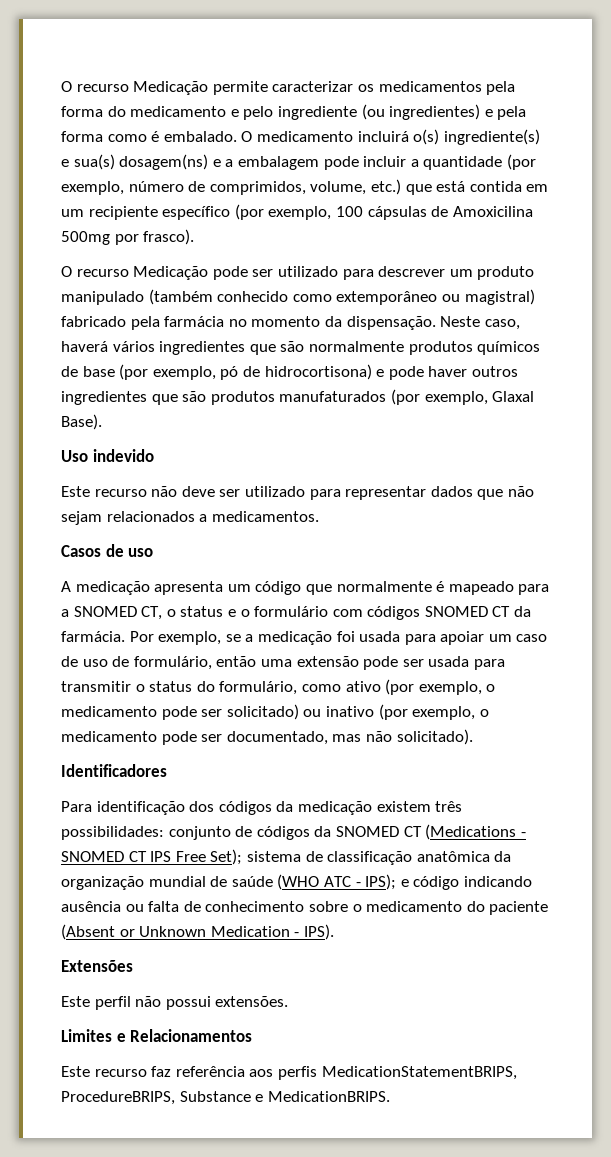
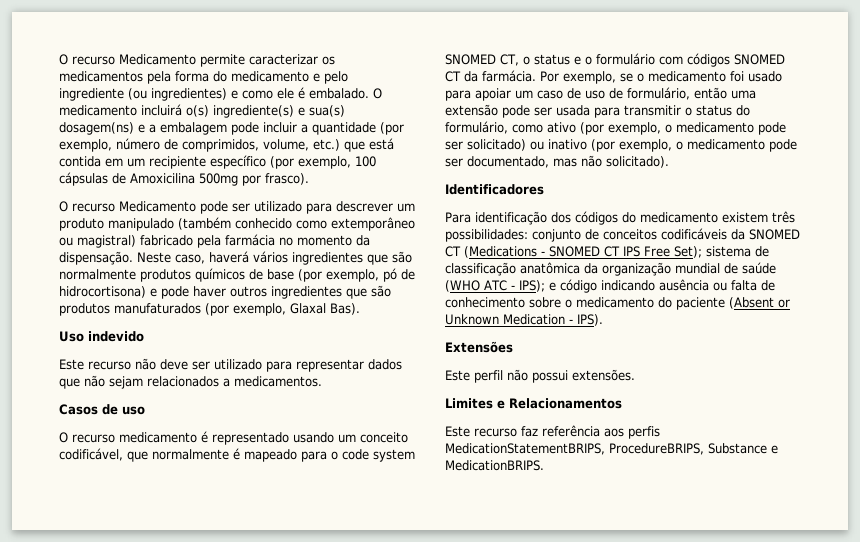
- O recurso Medicação permite caracterizar os medicamentos pela forma do medicamento e pelo ingrediente (ou ingredientes) e pela forma como é embalado.
+ O recurso Medicamento permite caracterizar os medicamentos pela forma do medicamento e pelo ingrediente (ou ingredientes) e como ele é embalado.
- O recurso Medicação pode ser utilizado para descrever um produto manipulado (também conhecido como extemporâneo ou magistral) fabricado pela farmácia no momento da dispensação.
+ O recurso Medicamento pode ser utilizado para descrever um produto manipulado (também conhecido como extemporâneo ou magistral) fabricado pela farmácia no momento da dispensação.
- Neste caso, haverá vários ingredientes que são normalmente produtos químicos de base (por exemplo, pó de hidrocortisona) e pode haver outros ingredientes que são produtos manufaturados (por exemplo, Glaxal Base).
+ Neste caso, haverá vários ingredientes que são normalmente produtos químicos de base (por exemplo, pó de hidrocortisona) e pode haver outros ingredientes que são produtos manufaturados (por exemplo, Glaxal Bas).
- A medicação apresenta um código que normalmente é mapeado para a SNOMED CT, o status e o formulário com códigos SNOMED CT da farmácia.
+ O recurso medicamento é representado usando um conceito codificável, que normalmente é mapeado para o code system SNOMED CT, o status e o formulário com códigos SNOMED CT da farmácia.
- Por exemplo, se a medicação foi usada para apoiar um caso de uso de formulário, então uma extensão pode ser usada para transmitir o status do formulário, como ativo (por exemplo, o medicamento pode ser solicitado) ou inativo (por exemplo, o medicamento pode ser documentado, mas não solicitado).
+ Por exemplo, se o medicamento foi usado para apoiar um caso de uso de formulário, então uma extensão pode ser usada para transmitir o status do formulário, como ativo (por exemplo, o medicamento pode ser solicitado) ou inativo (por exemplo, o medicamento pode ser documentado, mas não solicitado).
- Para identificação dos códigos da medicação existem três possibilidades: conjunto de códigos da SNOMED CT (Medications - SNOMED CT IPS Free Set); sistema de classificação anatômica da organização mundial de saúde (WHO ATC - IPS); e código indicando ausência ou falta de conhecimento sobre o medicamento do paciente (Absent or Unknown Medication - IPS).
+ Para identificação dos códigos do medicamento existem três possibilidades: conjunto de conceitos codificáveis da SNOMED CT (Medications - SNOMED CT IPS Free Set); sistema de classificação anatômica da organização mundial de saúde (WHO ATC - IPS); e código indicando ausência ou falta de conhecimento sobre o medicamento do paciente (Absent or Unknown Medication - IPS).

